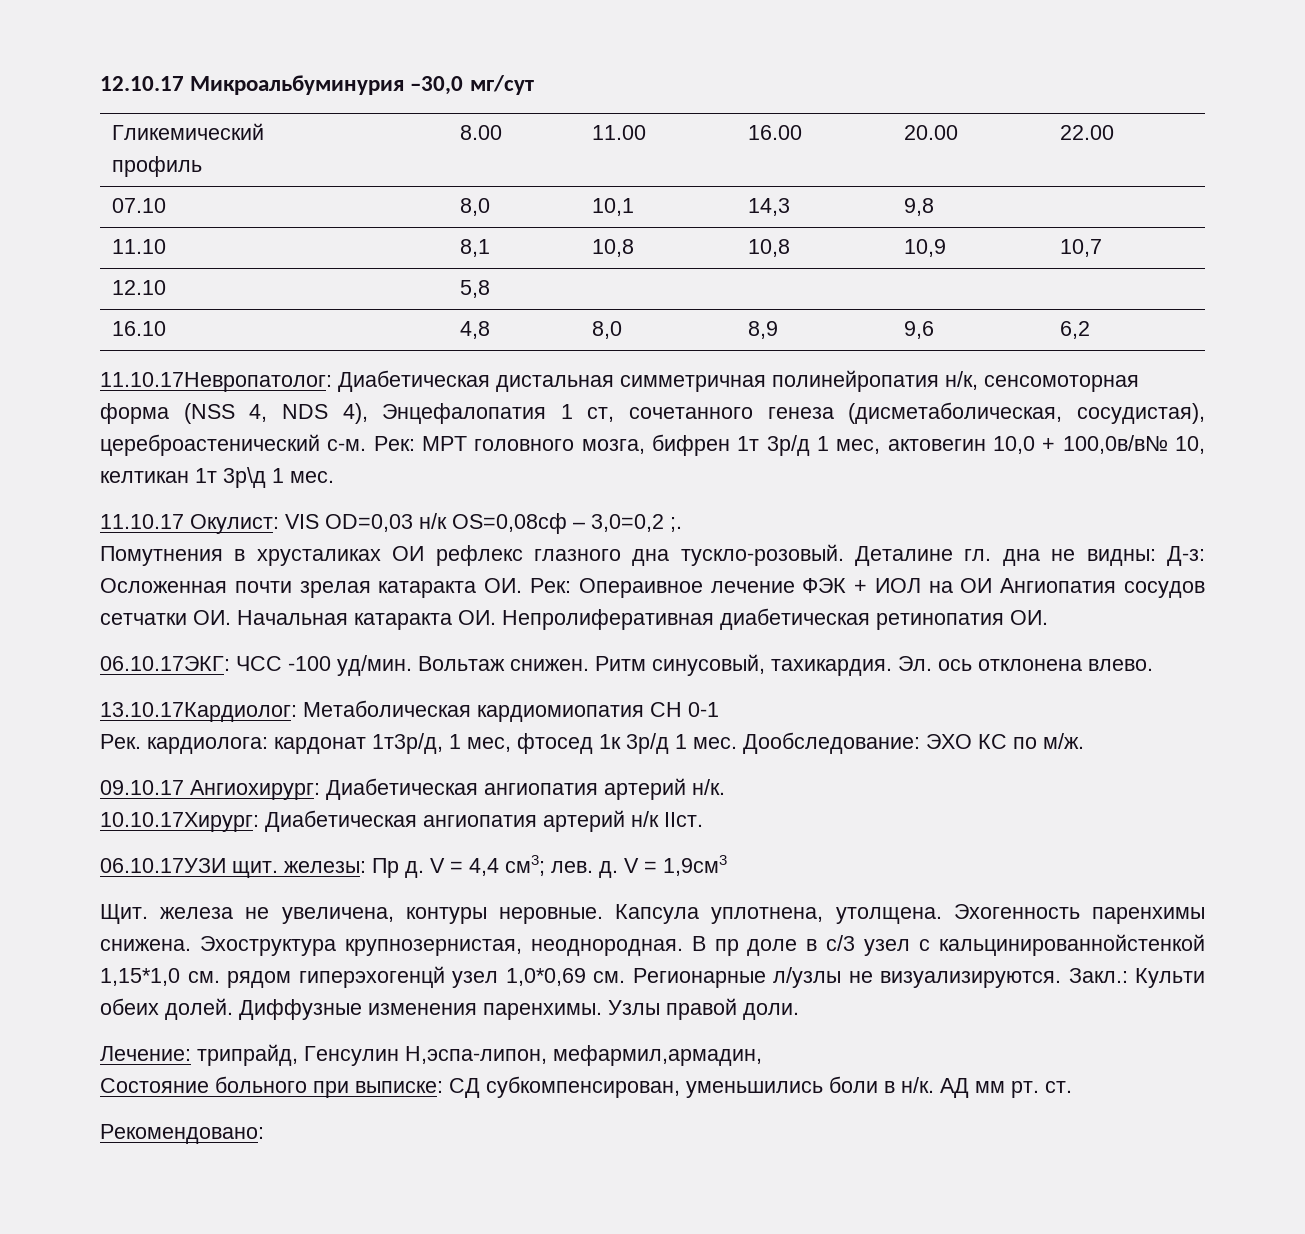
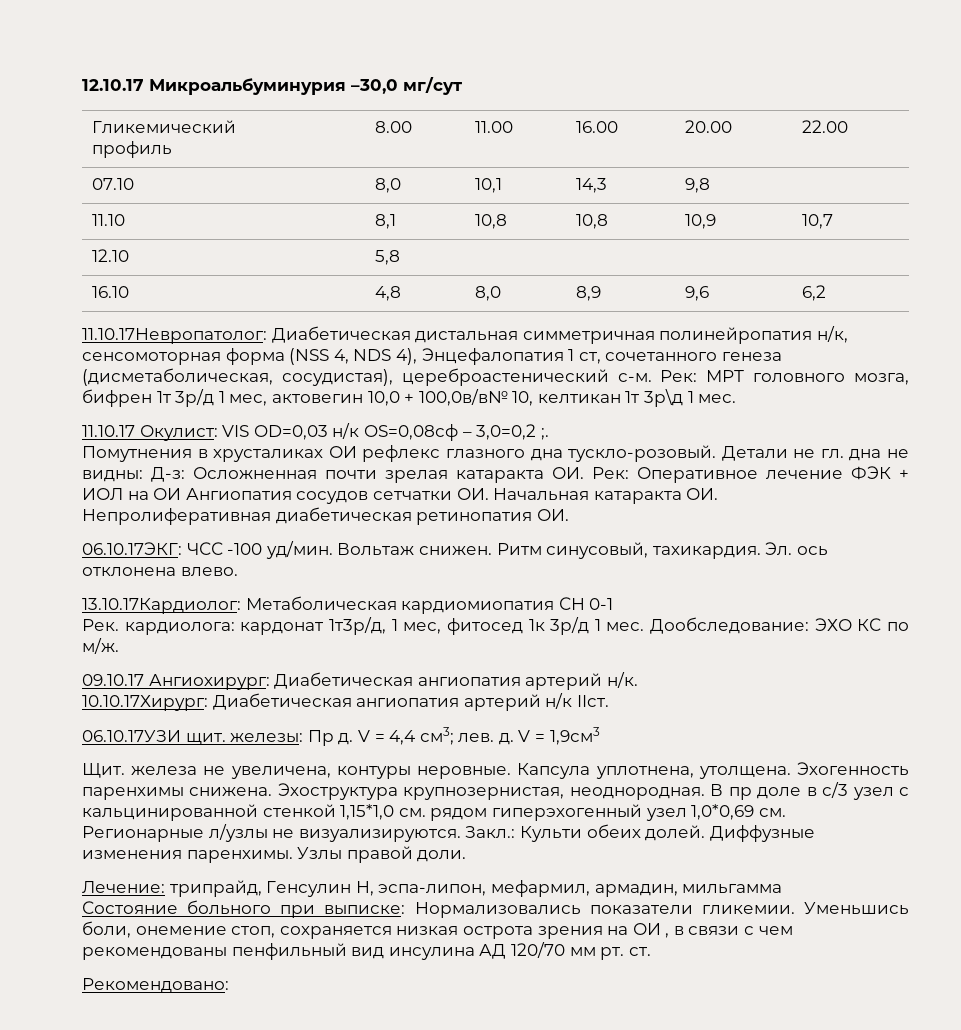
- Деталине гл. дна не видны: Д-з: Осложенная почти зрелая катаракта ОИ. Рек: Операивное лечение ФЭК + ИОЛ на ОИ Ангиопатия сосудов сетчатки ОИ. Начальная катаракта ОИ. Непролиферативная диабетическая ретинопатия ОИ.
+ Детали не гл. дна не видны: Д-з: Осложненная почти зрелая катаракта ОИ. Рек: Оперативное лечение ФЭК + ИОЛ на ОИ Ангиопатия сосудов сетчатки ОИ. Начальная катаракта ОИ. Непролиферативная диабетическая ретинопатия ОИ.
- Рек. кардиолога: кардонат 1т3р/д, 1 мес, фтосед 1к 3р/д 1 мес.
+ Рек. кардиолога: кардонат 1т3р/д, 1 мес, фитосед 1к 3р/д 1 мес.
- В пр доле в с/3 узел с кальцинированнойстенкой 1,15*1,0 см. рядом гиперэхогенцй узел 1,0*0,69 см. Регионарные л/узлы не визуализируются.
+ В пр доле в с/3 узел с кальцинированной стенкой 1,15*1,0 см. рядом гиперэхогенный узел 1,0*0,69 см. Регионарные л/узлы не визуализируются.
- Лечение: трипрайд, Генсулин Н,эспа-липон, мефармил,армадин,
+ Лечение: трипрайд, Генсулин Н, эспа-липон, мефармил, армадин, мильгамма
- Состояние больного при выписке: СД субкомпенсирован, уменьшились боли в н/к. АД мм рт. ст.
+ Состояние больного при выписке: Нормализовались показатели гликемии. Уменьшись боли, онемение стоп, сохраняется низкая острота зрения на ОИ , в связи с чем рекомендованы пенфильный вид инсулина АД 120/70 мм рт. ст.

